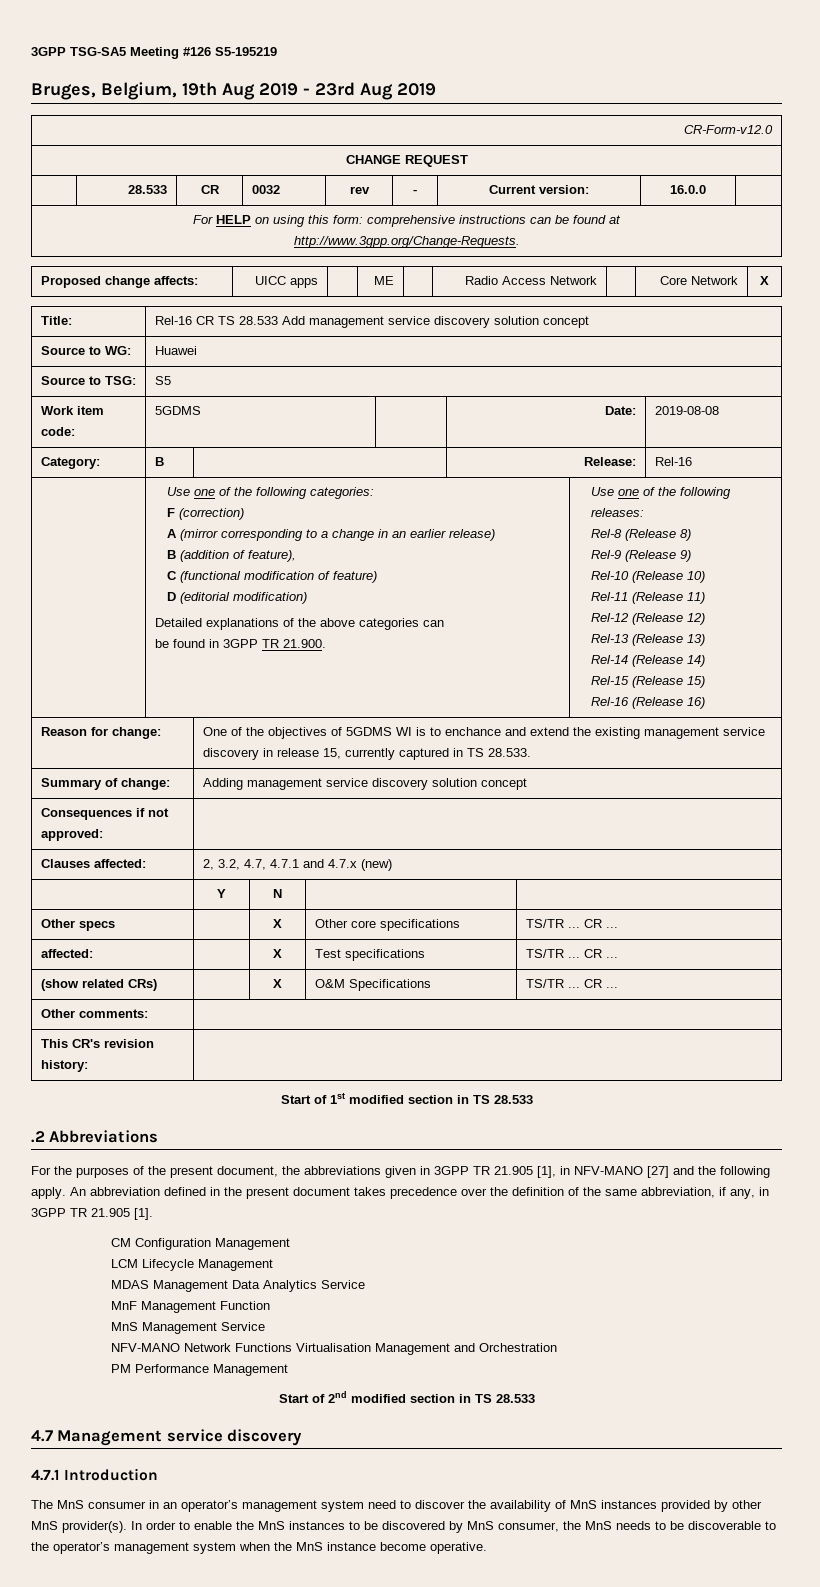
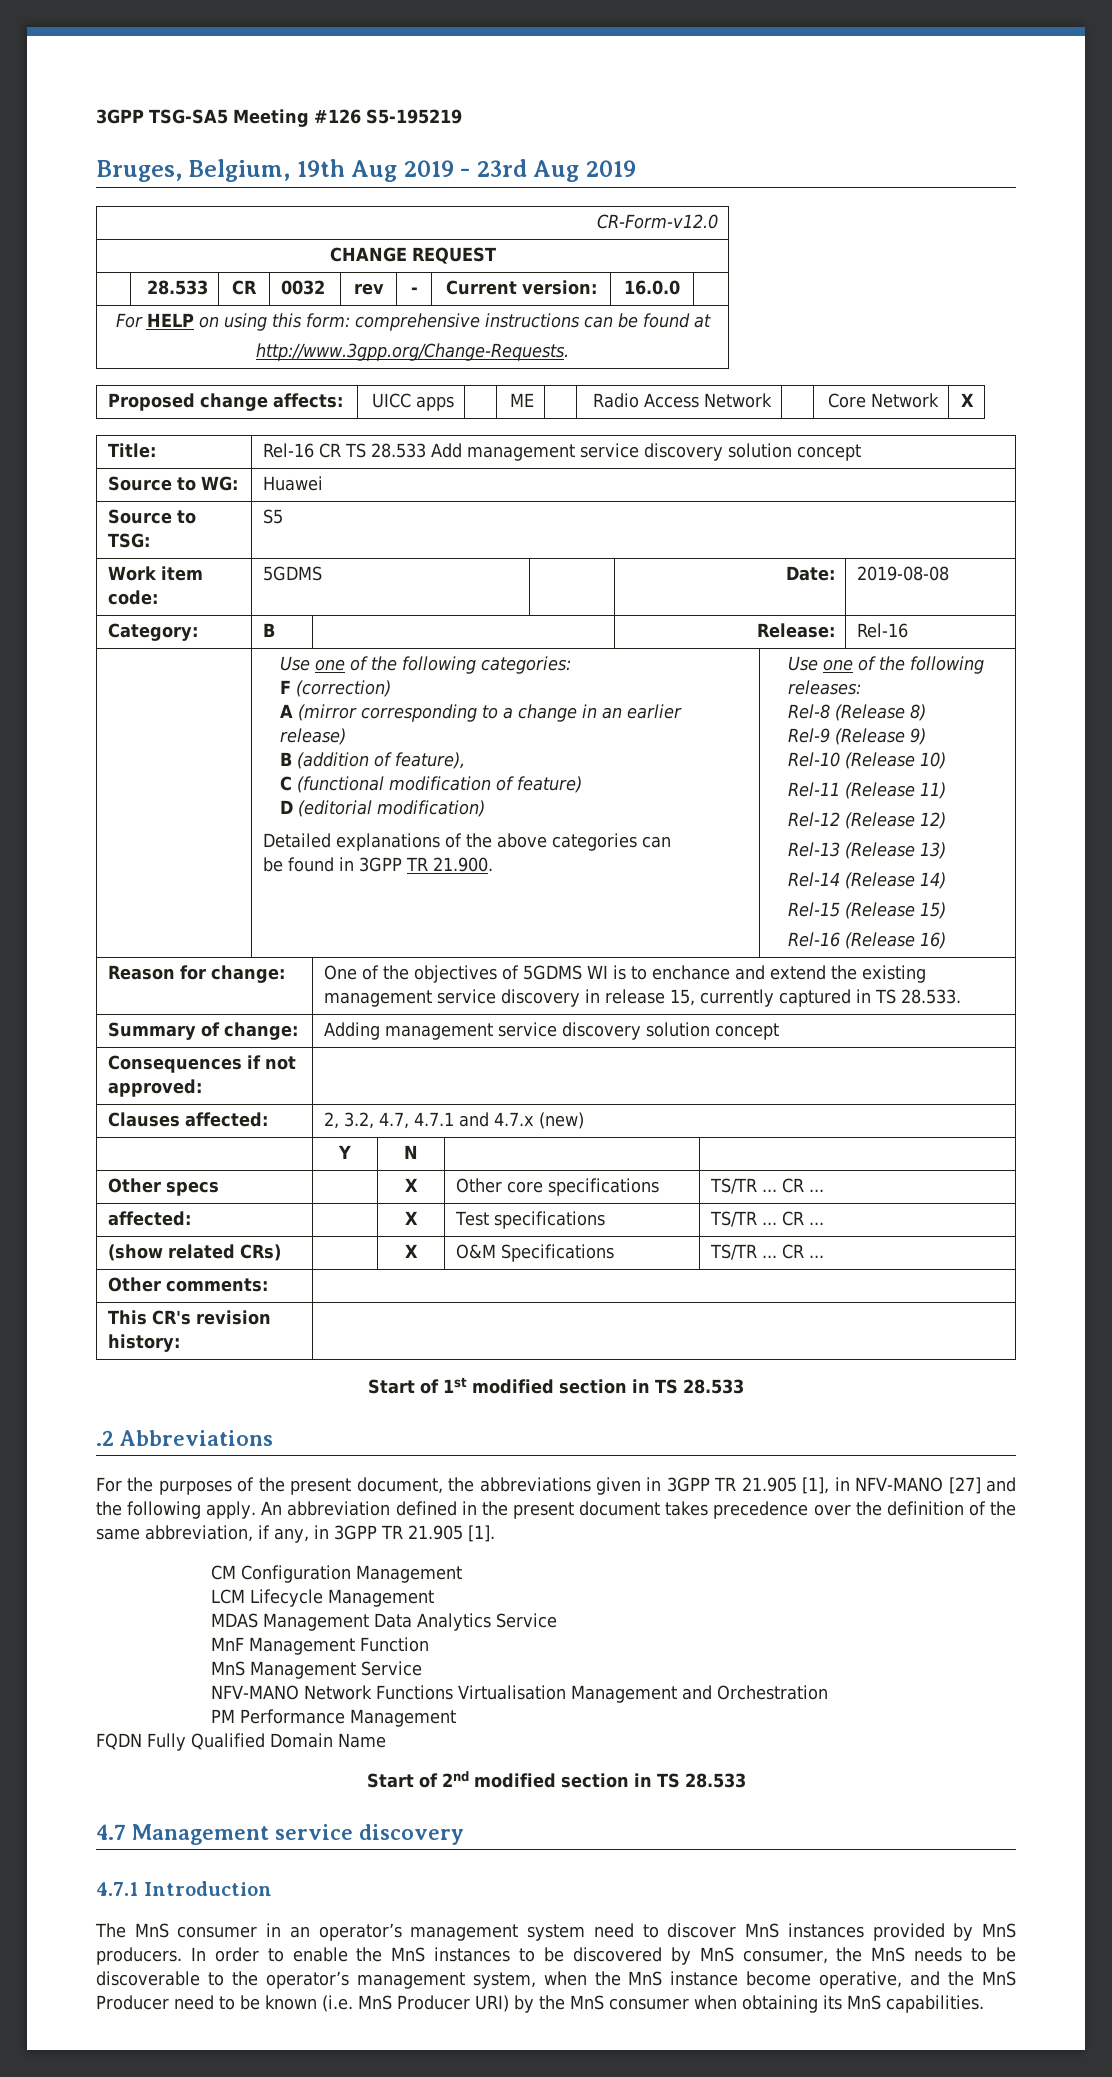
+ FQDN Fully Qualified Domain Name
- The MnS consumer in an operator’s management system need to discover the availability of MnS instances provided by other MnS provider(s).
+ The MnS consumer in an operator’s management system need to discover MnS instances provided by MnS producers.
- In order to enable the MnS instances to be discovered by MnS consumer, the MnS needs to be discoverable to the operator’s management system when the MnS instance become operative.
+ In order to enable the MnS instances to be discovered by MnS consumer, the MnS needs to be discoverable to the operator’s management system, when the MnS instance become operative, and the MnS Producer need to be known (i.e. MnS Producer URI) by the MnS consumer when obtaining its MnS capabilities.

